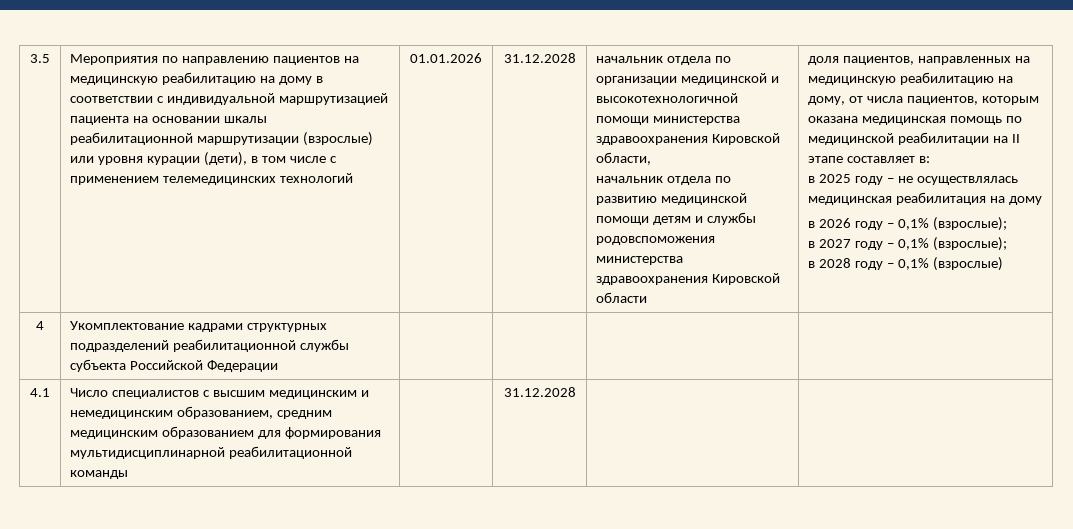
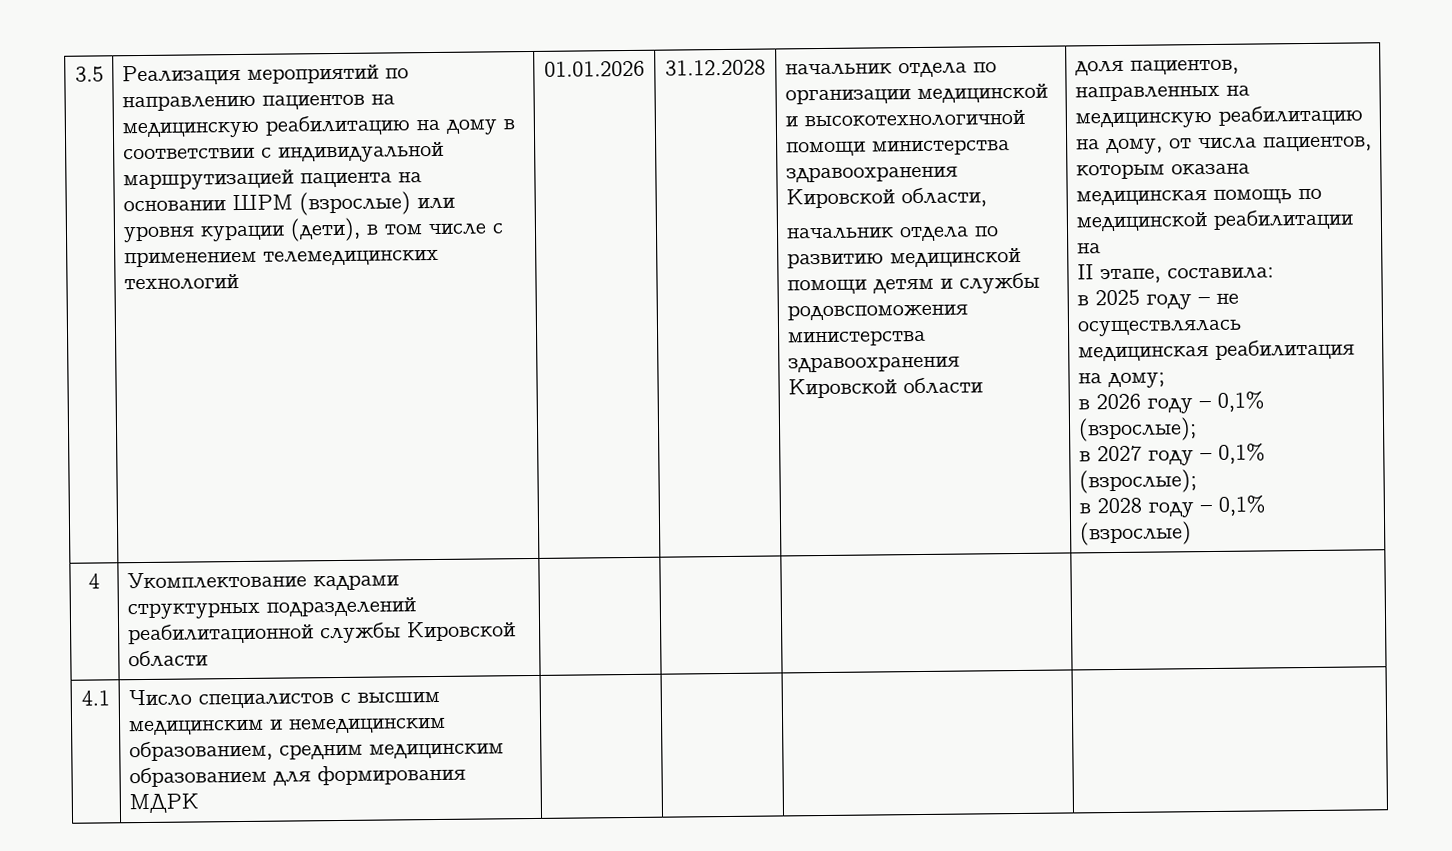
- Мероприятия по направлению пациентов на медицинскую реабилитацию на дому в соответствии с индивидуальной маршрутизацией пациента на основании шкалы реабилитационной маршрутизации (взрослые) или уровня курации (дети), в том числе с применением телемедицинских технологий
+ Реализация мероприятий по направлению пациентов на медицинскую реабилитацию на дому в соответствии с индивидуальной маршрутизацией пациента на основании ШРМ (взрослые) или уровня курации (дети), в том числе с применением телемедицинских технологий
- доля пациентов, направленных на медицинскую реабилитацию на дому, от числа пациентов, которым оказана медицинская помощь по медицинской реабилитации на II этапе составляет в:
+ доля пациентов, направленных на медицинскую реабилитацию на дому, от числа пациентов, которым оказана медицинская помощь по медицинской реабилитации на
+ II этапе, составила:
- в 2025 году – не осуществлялась медицинская реабилитация на дому
+ в 2025 году – не осуществлялась медицинская реабилитация на дому;
- 4 | Укомплектование кадрами структурных подразделений реабилитационной службы субъекта Российской Федерации | | | |
+ 4 | Укомплектование кадрами структурных подразделений реабилитационной службы Кировской области | | | |
- 4.1 | Число специалистов с высшим медицинским и немедицинским образованием, средним медицинским образованием для формирования мультидисциплинарной реабилитационной команды | | 31.12.2028 | |
+ 4.1 | Число специалистов с высшим медицинским и немедицинским образованием, средним медицинским образованием для формирования МДРК | | | |

